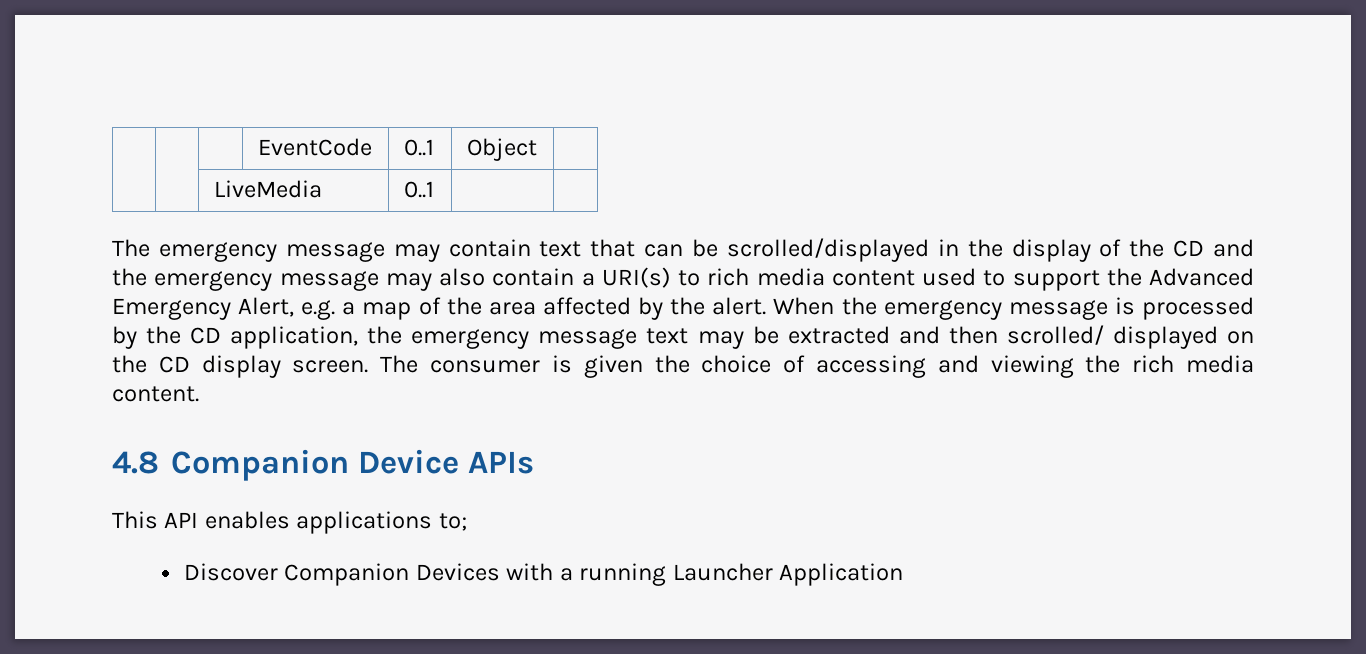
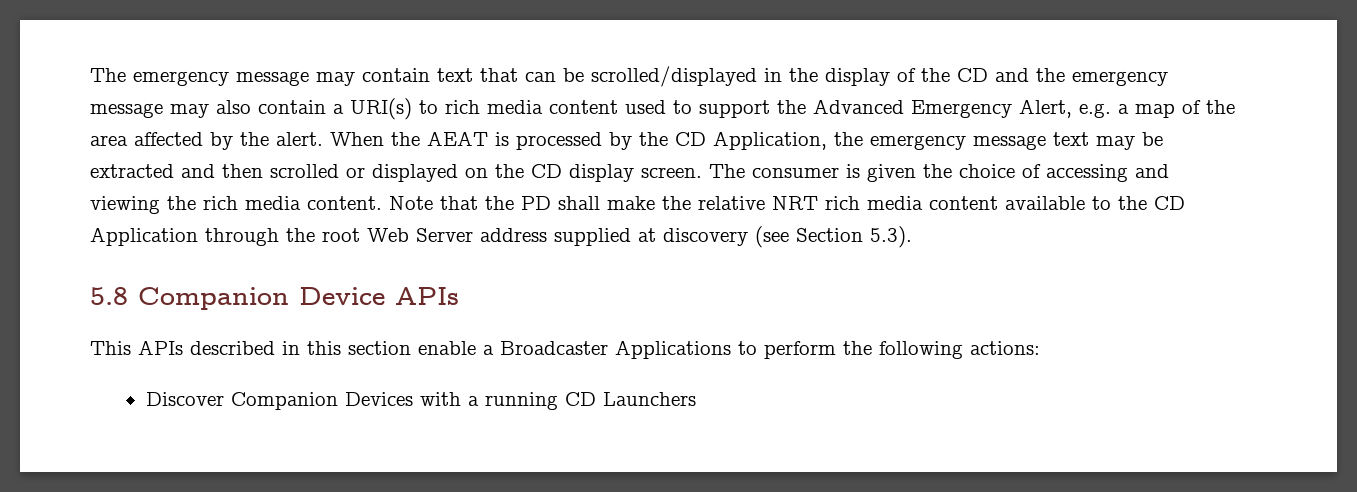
- | | | EventCode | 0..1 | Object |
- | | LiveMedia | 0..1 | |
- When the emergency message is processed by the CD application, the emergency message text may be extracted and then scrolled/ displayed on the CD display screen.
+ When the AEAT is processed by the CD Application, the emergency message text may be extracted and then scrolled or displayed on the CD display screen.
- The consumer is given the choice of accessing and viewing the rich media content.
- 4.8 Companion Device APIs
- This API enables applications to;
+ The consumer is given the choice of accessing and viewing the rich media content. Note that the PD shall make the relative NRT rich media content available to the CD Application through the root Web Server address supplied at discovery (see Section 5.3).
+ 5.8 Companion Device APIs
+ This APIs described in this section enable a Broadcaster Applications to perform the following actions:
- Discover Companion Devices with a running Launcher Application
+ Discover Companion Devices with a running CD Launchers

